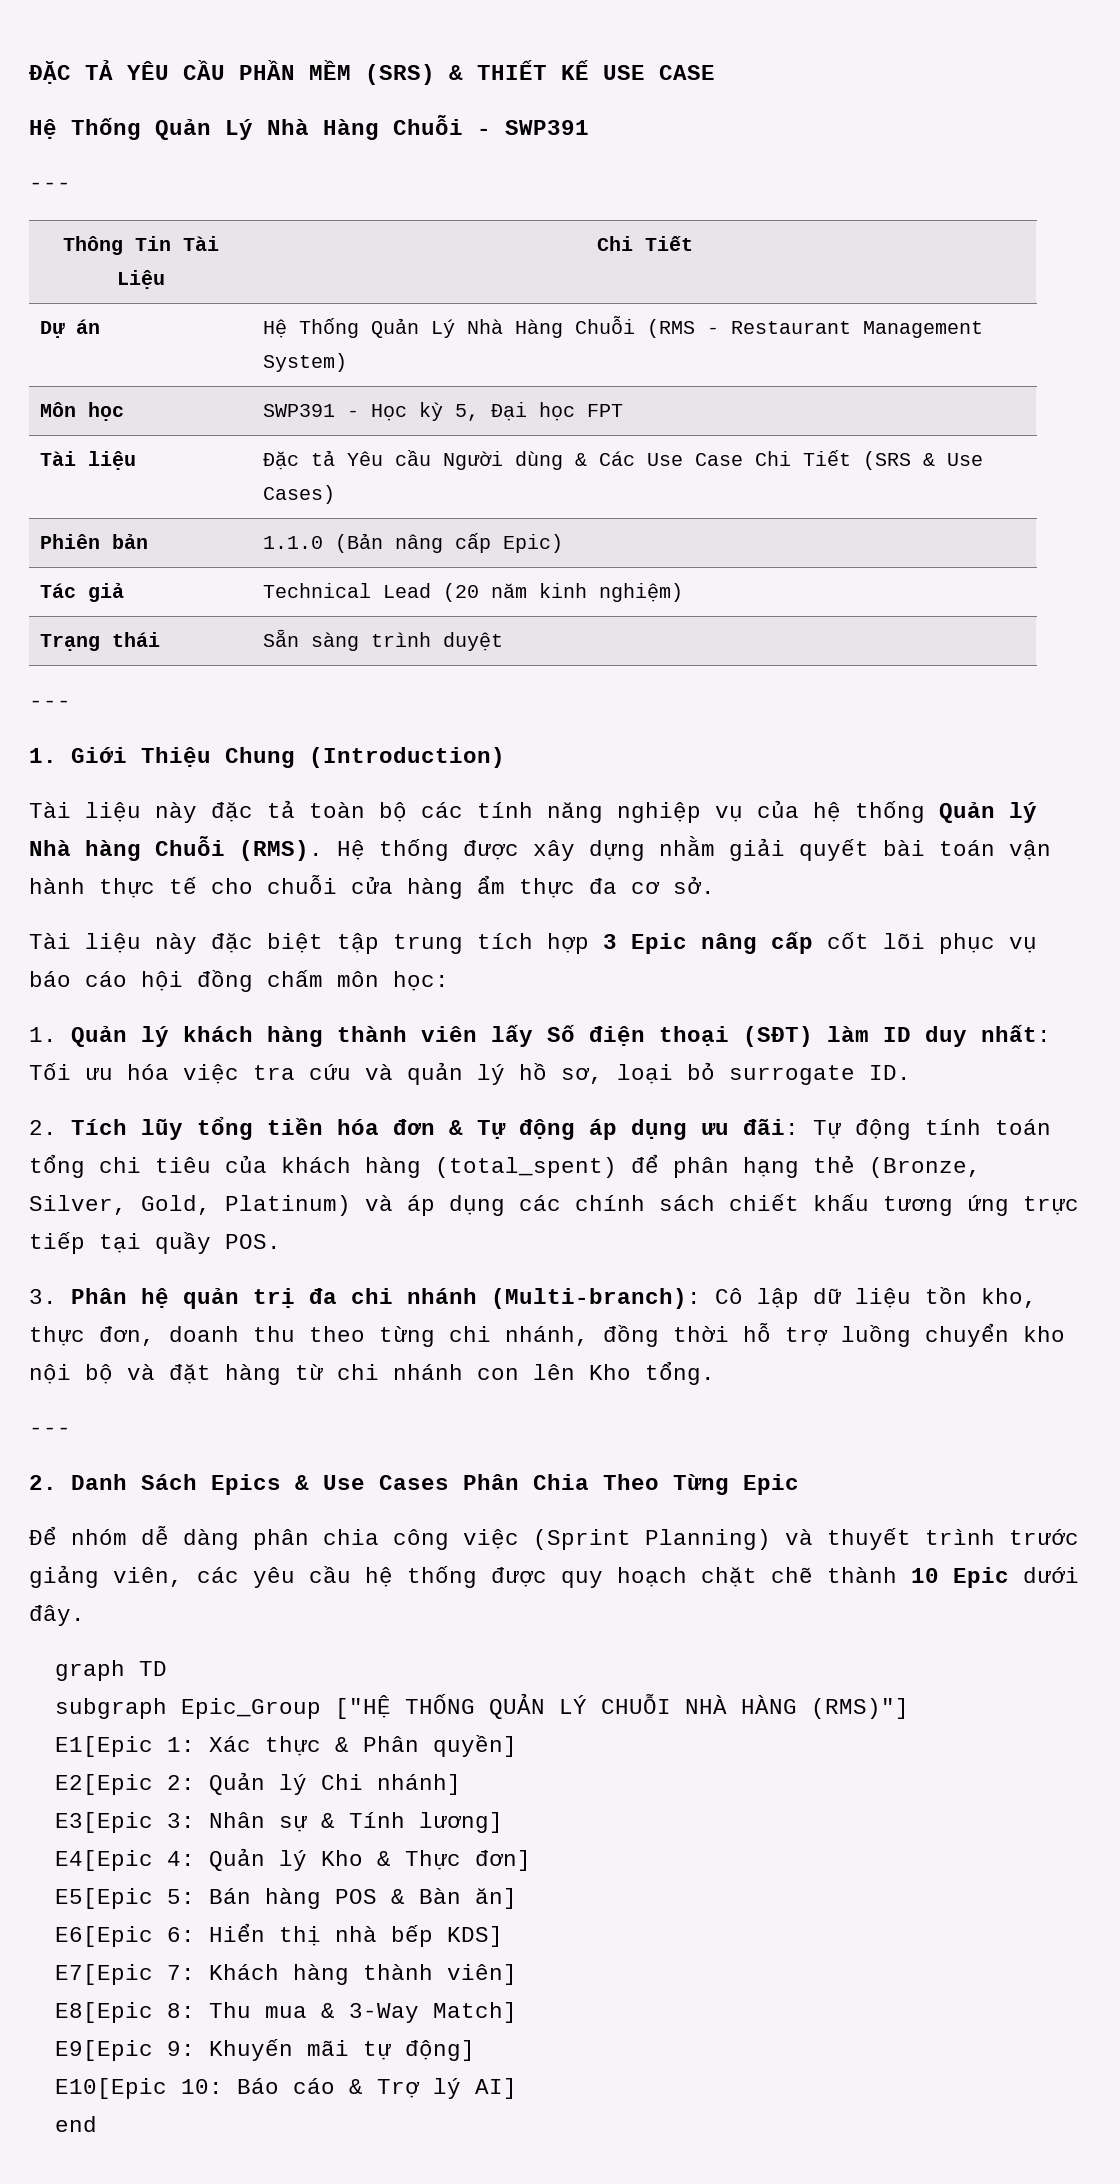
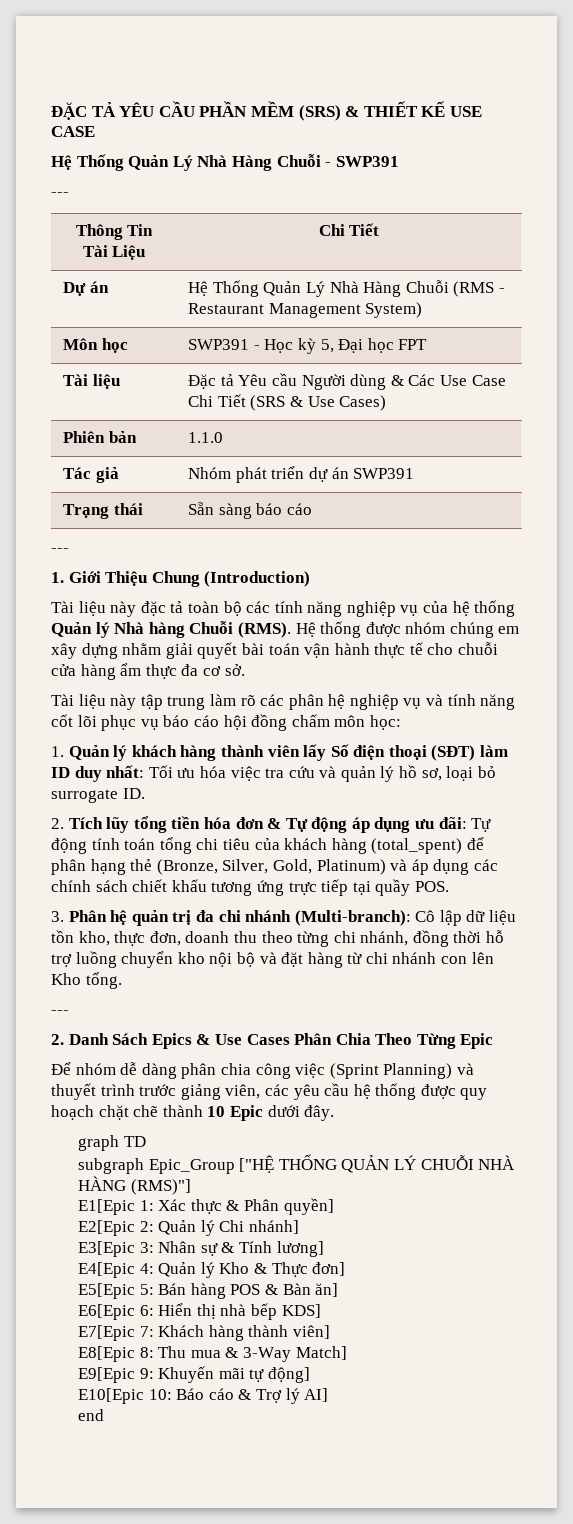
- Phiên bản | 1.1.0 (Bản nâng cấp Epic)
- Tác giả | Technical Lead (20 năm kinh nghiệm)
+ Phiên bản | 1.1.0
+ Tác giả | Nhóm phát triển dự án SWP391
- Trạng thái | Sẵn sàng trình duyệt
+ Trạng thái | Sẵn sàng báo cáo
- Hệ thống được xây dựng nhằm giải quyết bài toán vận hành thực tế cho chuỗi cửa hàng ẩm thực đa cơ sở.
+ Hệ thống được nhóm chúng em xây dựng nhằm giải quyết bài toán vận hành thực tế cho chuỗi cửa hàng ẩm thực đa cơ sở.
- Tài liệu này đặc biệt tập trung tích hợp 3 Epic nâng cấp cốt lõi phục vụ báo cáo hội đồng chấm môn học:
+ Tài liệu này tập trung làm rõ các phân hệ nghiệp vụ và tính năng cốt lõi phục vụ báo cáo hội đồng chấm môn học:

